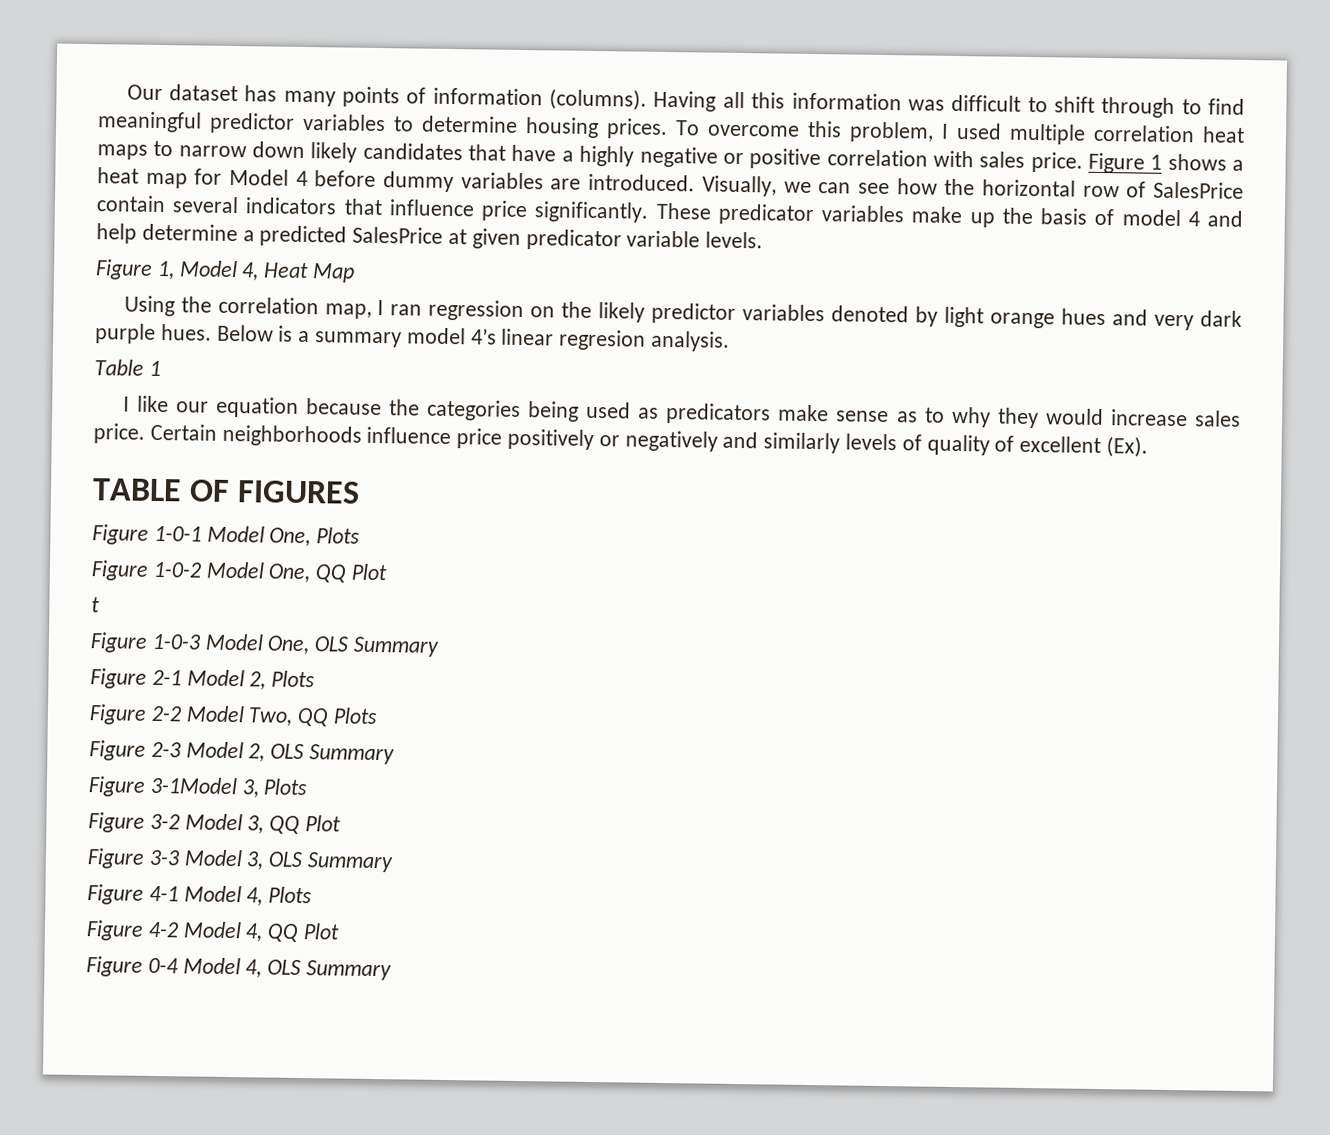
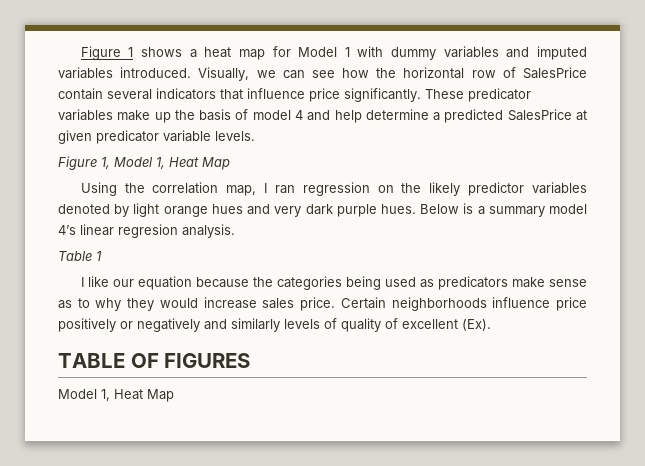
- Our dataset has many points of information (columns). Having all this information was difficult to shift through to find meaningful predictor variables to determine housing prices. To overcome this problem, I used multiple correlation heat maps to narrow down likely candidates that have a highly negative or positive correlation with sales price. Figure 1 shows a heat map for Model 4 before dummy variables are introduced.
+ Figure 1 shows a heat map for Model 1 with dummy variables and imputed variables introduced.
- Figure 1, Model 4, Heat Map
+ Figure 1, Model 1, Heat Map
  TABLE OF FIGURES
- Figure 1-0-1 Model One, Plots
- Figure 1-0-2 Model One, QQ Plot
- t
- Figure 1-0-3 Model One, OLS Summary
- Figure 2-1 Model 2, Plots
- Figure 2-2 Model Two, QQ Plots
- Figure 2-3 Model 2, OLS Summary
- Figure 3-1Model 3, Plots
- Figure 3-2 Model 3, QQ Plot
- Figure 3-3 Model 3, OLS Summary
- Figure 4-1 Model 4, Plots
- Figure 4-2 Model 4, QQ Plot
- Figure 0-4 Model 4, OLS Summary
+ Model 1, Heat Map

